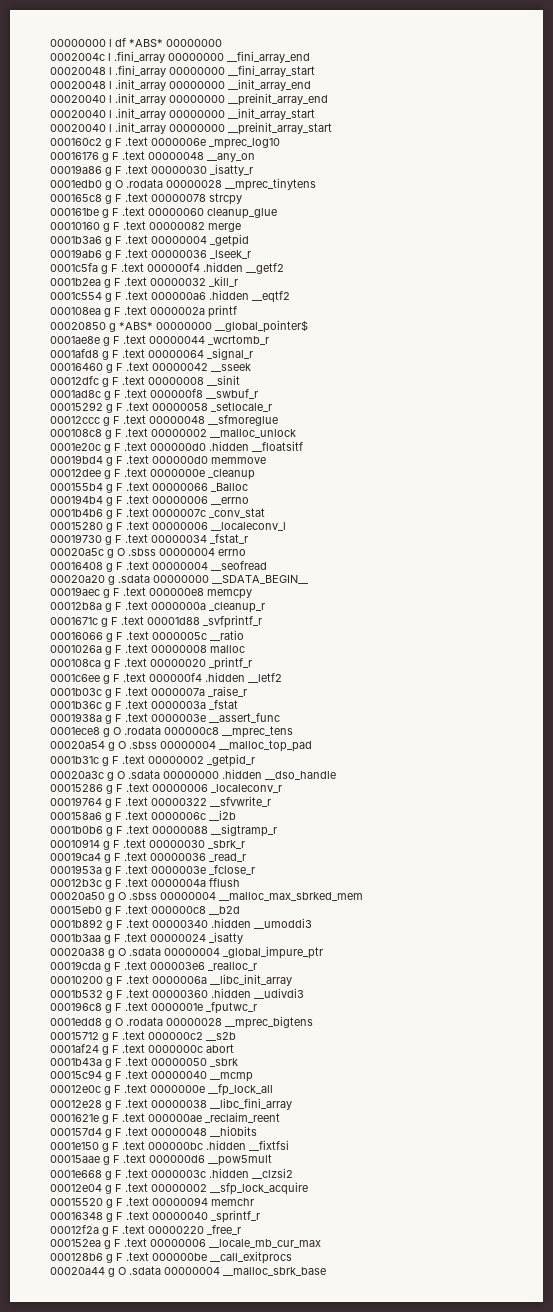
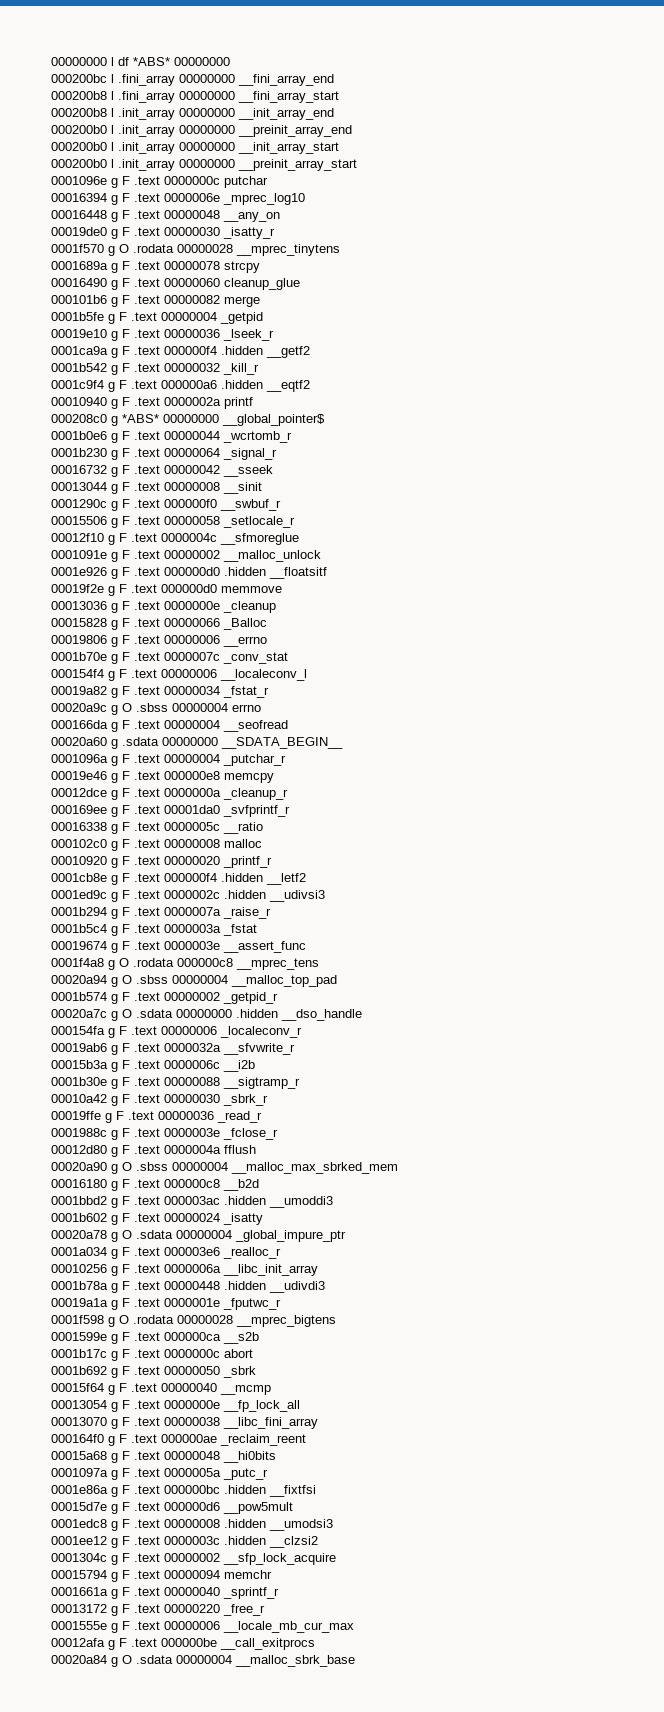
- 0002004c l .fini_array 00000000 __fini_array_end
+ 000200bc l .fini_array 00000000 __fini_array_end
- 00020048 l .fini_array 00000000 __fini_array_start
+ 000200b8 l .fini_array 00000000 __fini_array_start
- 00020048 l .init_array 00000000 __init_array_end
+ 000200b8 l .init_array 00000000 __init_array_end
- 00020040 l .init_array 00000000 __preinit_array_end
+ 000200b0 l .init_array 00000000 __preinit_array_end
- 00020040 l .init_array 00000000 __init_array_start
+ 000200b0 l .init_array 00000000 __init_array_start
- 00020040 l .init_array 00000000 __preinit_array_start
+ 000200b0 l .init_array 00000000 __preinit_array_start
- 000160c2 g F .text 0000006e _mprec_log10
+ 0001096e g F .text 0000000c putchar
+ 00016394 g F .text 0000006e _mprec_log10
- 00016176 g F .text 00000048 __any_on
+ 00016448 g F .text 00000048 __any_on
- 00019a86 g F .text 00000030 _isatty_r
+ 00019de0 g F .text 00000030 _isatty_r
- 0001edb0 g O .rodata 00000028 __mprec_tinytens
+ 0001f570 g O .rodata 00000028 __mprec_tinytens
- 000165c8 g F .text 00000078 strcpy
+ 0001689a g F .text 00000078 strcpy
- 000161be g F .text 00000060 cleanup_glue
+ 00016490 g F .text 00000060 cleanup_glue
- 00010160 g F .text 00000082 merge
+ 000101b6 g F .text 00000082 merge
- 0001b3a6 g F .text 00000004 _getpid
+ 0001b5fe g F .text 00000004 _getpid
- 00019ab6 g F .text 00000036 _lseek_r
+ 00019e10 g F .text 00000036 _lseek_r
- 0001c5fa g F .text 000000f4 .hidden __getf2
+ 0001ca9a g F .text 000000f4 .hidden __getf2
- 0001b2ea g F .text 00000032 _kill_r
+ 0001b542 g F .text 00000032 _kill_r
- 0001c554 g F .text 000000a6 .hidden __eqtf2
+ 0001c9f4 g F .text 000000a6 .hidden __eqtf2
- 000108ea g F .text 0000002a printf
+ 00010940 g F .text 0000002a printf
- 00020850 g *ABS* 00000000 __global_pointer$
+ 000208c0 g *ABS* 00000000 __global_pointer$
- 0001ae8e g F .text 00000044 _wcrtomb_r
+ 0001b0e6 g F .text 00000044 _wcrtomb_r
- 0001afd8 g F .text 00000064 _signal_r
+ 0001b230 g F .text 00000064 _signal_r
- 00016460 g F .text 00000042 __sseek
+ 00016732 g F .text 00000042 __sseek
- 00012dfc g F .text 00000008 __sinit
+ 00013044 g F .text 00000008 __sinit
- 0001ad8c g F .text 000000f8 __swbuf_r
+ 0001290c g F .text 000000f0 __swbuf_r
- 00015292 g F .text 00000058 _setlocale_r
+ 00015506 g F .text 00000058 _setlocale_r
- 00012ccc g F .text 00000048 __sfmoreglue
+ 00012f10 g F .text 0000004c __sfmoreglue
- 000108c8 g F .text 00000002 __malloc_unlock
+ 0001091e g F .text 00000002 __malloc_unlock
- 0001e20c g F .text 000000d0 .hidden __floatsitf
+ 0001e926 g F .text 000000d0 .hidden __floatsitf
- 00019bd4 g F .text 000000d0 memmove
+ 00019f2e g F .text 000000d0 memmove
- 00012dee g F .text 0000000e _cleanup
+ 00013036 g F .text 0000000e _cleanup
- 000155b4 g F .text 00000066 _Balloc
+ 00015828 g F .text 00000066 _Balloc
- 000194b4 g F .text 00000006 __errno
+ 00019806 g F .text 00000006 __errno
- 0001b4b6 g F .text 0000007c _conv_stat
+ 0001b70e g F .text 0000007c _conv_stat
- 00015280 g F .text 00000006 __localeconv_l
+ 000154f4 g F .text 00000006 __localeconv_l
- 00019730 g F .text 00000034 _fstat_r
+ 00019a82 g F .text 00000034 _fstat_r
- 00020a5c g O .sbss 00000004 errno
+ 00020a9c g O .sbss 00000004 errno
- 00016408 g F .text 00000004 __seofread
+ 000166da g F .text 00000004 __seofread
- 00020a20 g .sdata 00000000 __SDATA_BEGIN__
+ 00020a60 g .sdata 00000000 __SDATA_BEGIN__
- 00019aec g F .text 000000e8 memcpy
+ 0001096a g F .text 00000004 _putchar_r
+ 00019e46 g F .text 000000e8 memcpy
- 00012b8a g F .text 0000000a _cleanup_r
+ 00012dce g F .text 0000000a _cleanup_r
- 0001671c g F .text 00001d88 _svfprintf_r
+ 000169ee g F .text 00001da0 _svfprintf_r
- 00016066 g F .text 0000005c __ratio
+ 00016338 g F .text 0000005c __ratio
- 0001026a g F .text 00000008 malloc
+ 000102c0 g F .text 00000008 malloc
- 000108ca g F .text 00000020 _printf_r
+ 00010920 g F .text 00000020 _printf_r
- 0001c6ee g F .text 000000f4 .hidden __letf2
+ 0001cb8e g F .text 000000f4 .hidden __letf2
- 0001b03c g F .text 0000007a _raise_r
+ 0001ed9c g F .text 0000002c .hidden __udivsi3
+ 0001b294 g F .text 0000007a _raise_r
- 0001b36c g F .text 0000003a _fstat
+ 0001b5c4 g F .text 0000003a _fstat
- 0001938a g F .text 0000003e __assert_func
+ 00019674 g F .text 0000003e __assert_func
- 0001ece8 g O .rodata 000000c8 __mprec_tens
+ 0001f4a8 g O .rodata 000000c8 __mprec_tens
- 00020a54 g O .sbss 00000004 __malloc_top_pad
+ 00020a94 g O .sbss 00000004 __malloc_top_pad
- 0001b31c g F .text 00000002 _getpid_r
+ 0001b574 g F .text 00000002 _getpid_r
- 00020a3c g O .sdata 00000000 .hidden __dso_handle
+ 00020a7c g O .sdata 00000000 .hidden __dso_handle
- 00015286 g F .text 00000006 _localeconv_r
+ 000154fa g F .text 00000006 _localeconv_r
- 00019764 g F .text 00000322 __sfvwrite_r
+ 00019ab6 g F .text 0000032a __sfvwrite_r
- 000158a6 g F .text 0000006c __i2b
+ 00015b3a g F .text 0000006c __i2b
- 0001b0b6 g F .text 00000088 __sigtramp_r
+ 0001b30e g F .text 00000088 __sigtramp_r
- 00010914 g F .text 00000030 _sbrk_r
+ 00010a42 g F .text 00000030 _sbrk_r
- 00019ca4 g F .text 00000036 _read_r
+ 00019ffe g F .text 00000036 _read_r
- 0001953a g F .text 0000003e _fclose_r
+ 0001988c g F .text 0000003e _fclose_r
- 00012b3c g F .text 0000004a fflush
+ 00012d80 g F .text 0000004a fflush
- 00020a50 g O .sbss 00000004 __malloc_max_sbrked_mem
+ 00020a90 g O .sbss 00000004 __malloc_max_sbrked_mem
- 00015eb0 g F .text 000000c8 __b2d
+ 00016180 g F .text 000000c8 __b2d
- 0001b892 g F .text 00000340 .hidden __umoddi3
+ 0001bbd2 g F .text 000003ac .hidden __umoddi3
- 0001b3aa g F .text 00000024 _isatty
+ 0001b602 g F .text 00000024 _isatty
- 00020a38 g O .sdata 00000004 _global_impure_ptr
+ 00020a78 g O .sdata 00000004 _global_impure_ptr
- 00019cda g F .text 000003e6 _realloc_r
+ 0001a034 g F .text 000003e6 _realloc_r
- 00010200 g F .text 0000006a __libc_init_array
+ 00010256 g F .text 0000006a __libc_init_array
- 0001b532 g F .text 00000360 .hidden __udivdi3
+ 0001b78a g F .text 00000448 .hidden __udivdi3
- 000196c8 g F .text 0000001e _fputwc_r
+ 00019a1a g F .text 0000001e _fputwc_r
- 0001edd8 g O .rodata 00000028 __mprec_bigtens
+ 0001f598 g O .rodata 00000028 __mprec_bigtens
- 00015712 g F .text 000000c2 __s2b
+ 0001599e g F .text 000000ca __s2b
- 0001af24 g F .text 0000000c abort
+ 0001b17c g F .text 0000000c abort
- 0001b43a g F .text 00000050 _sbrk
+ 0001b692 g F .text 00000050 _sbrk
- 00015c94 g F .text 00000040 __mcmp
+ 00015f64 g F .text 00000040 __mcmp
- 00012e0c g F .text 0000000e __fp_lock_all
+ 00013054 g F .text 0000000e __fp_lock_all
- 00012e28 g F .text 00000038 __libc_fini_array
+ 00013070 g F .text 00000038 __libc_fini_array
- 0001621e g F .text 000000ae _reclaim_reent
+ 000164f0 g F .text 000000ae _reclaim_reent
- 000157d4 g F .text 00000048 __hi0bits
+ 00015a68 g F .text 00000048 __hi0bits
- 0001e150 g F .text 000000bc .hidden __fixtfsi
+ 0001097a g F .text 0000005a _putc_r
+ 0001e86a g F .text 000000bc .hidden __fixtfsi
- 00015aae g F .text 000000d6 __pow5mult
+ 00015d7e g F .text 000000d6 __pow5mult
- 0001e668 g F .text 0000003c .hidden __clzsi2
+ 0001edc8 g F .text 00000008 .hidden __umodsi3
+ 0001ee12 g F .text 0000003c .hidden __clzsi2
- 00012e04 g F .text 00000002 __sfp_lock_acquire
+ 0001304c g F .text 00000002 __sfp_lock_acquire
- 00015520 g F .text 00000094 memchr
+ 00015794 g F .text 00000094 memchr
- 00016348 g F .text 00000040 _sprintf_r
+ 0001661a g F .text 00000040 _sprintf_r
- 00012f2a g F .text 00000220 _free_r
+ 00013172 g F .text 00000220 _free_r
- 000152ea g F .text 00000006 __locale_mb_cur_max
+ 0001555e g F .text 00000006 __locale_mb_cur_max
- 000128b6 g F .text 000000be __call_exitprocs
+ 00012afa g F .text 000000be __call_exitprocs
- 00020a44 g O .sdata 00000004 __malloc_sbrk_base
+ 00020a84 g O .sdata 00000004 __malloc_sbrk_base

